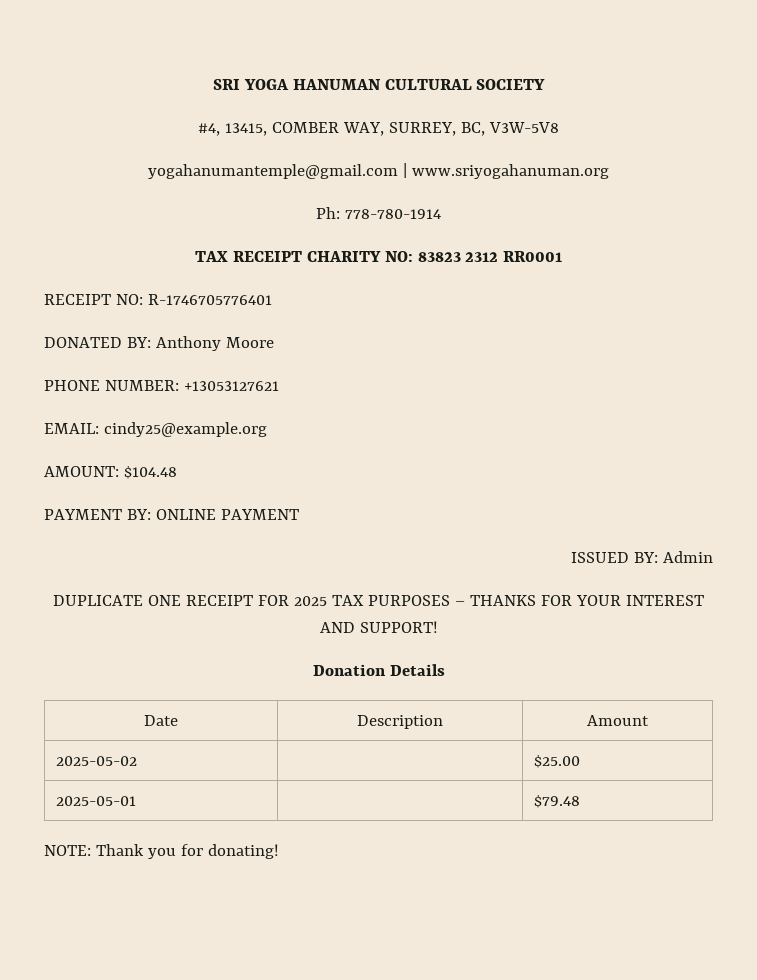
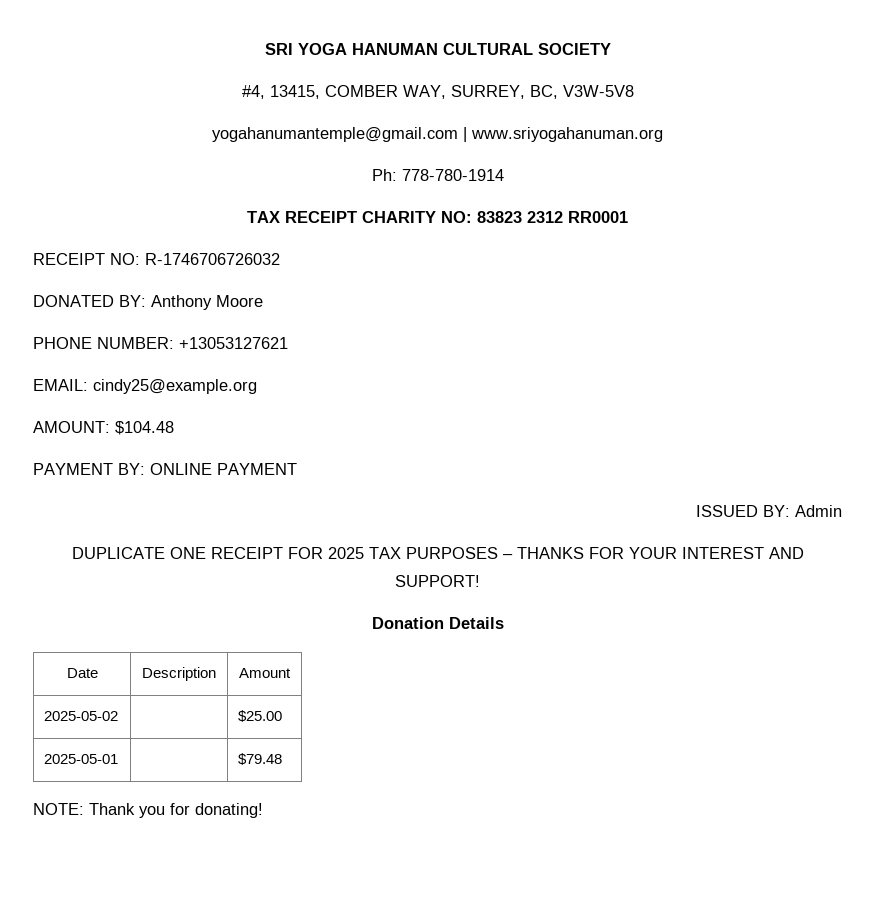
- RECEIPT NO: R-1746705776401
+ RECEIPT NO: R-1746706726032

